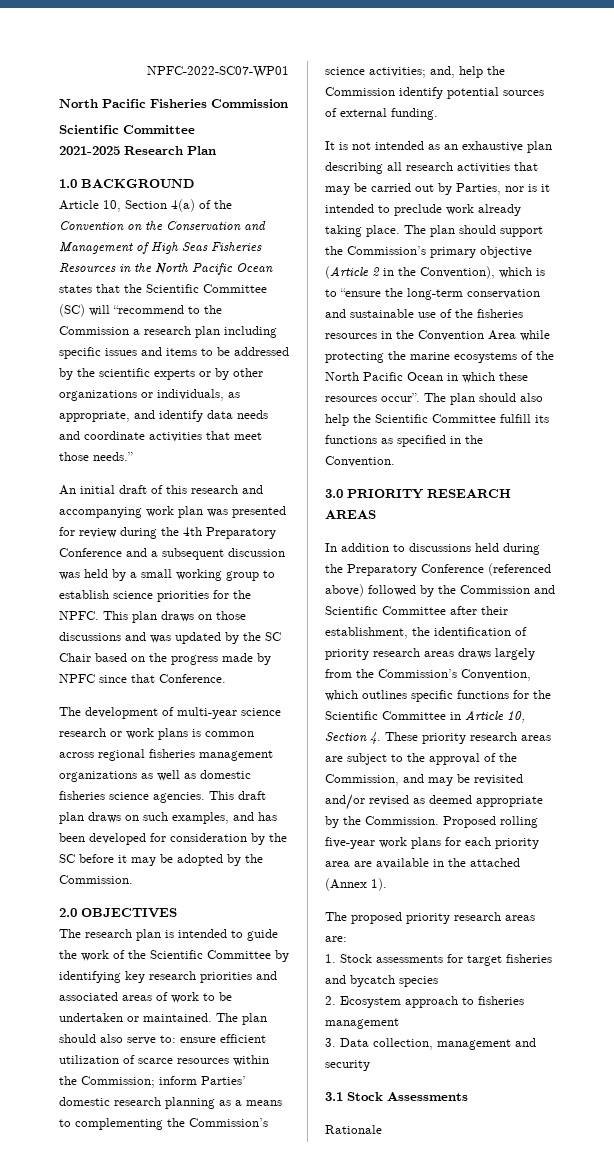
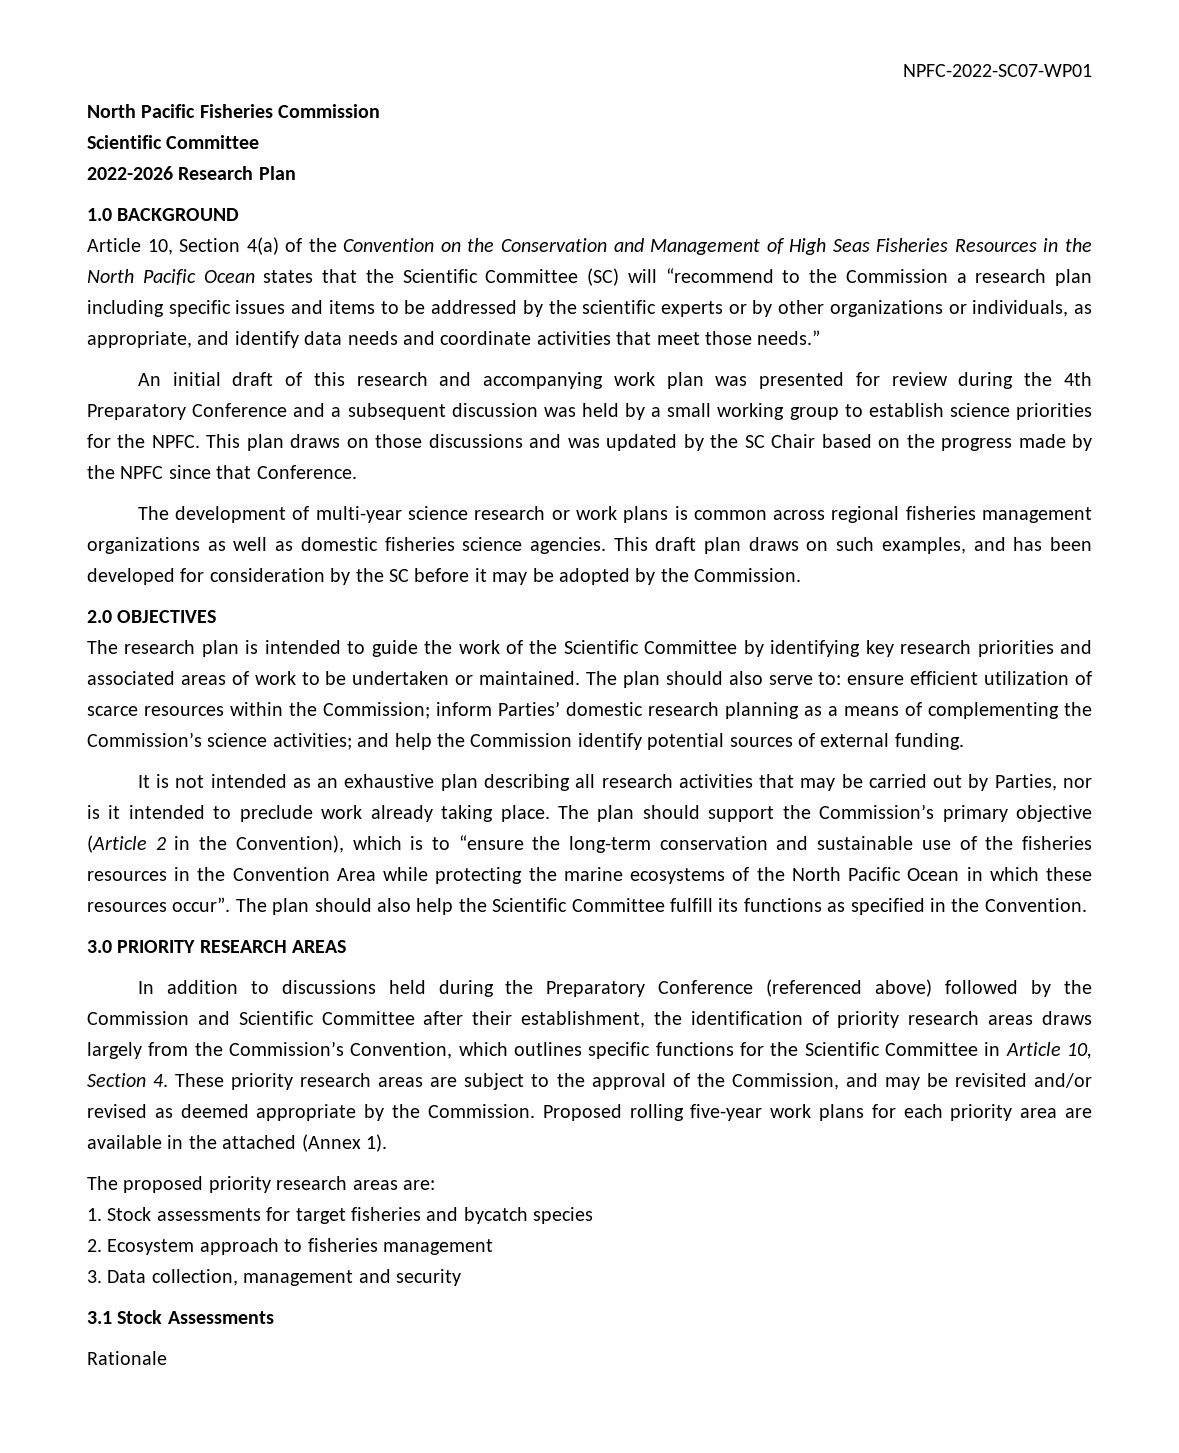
- 2021-2025 Research Plan
+ 2022-2026 Research Plan
- This plan draws on those discussions and was updated by the SC Chair based on the progress made by NPFC since that Conference.
+ This plan draws on those discussions and was updated by the SC Chair based on the progress made by the NPFC since that Conference.
- The plan should also serve to: ensure efficient utilization of scarce resources within the Commission; inform Parties’ domestic research planning as a means to complementing the Commission’s science activities; and, help the Commission identify potential sources of external funding.
+ The plan should also serve to: ensure efficient utilization of scarce resources within the Commission; inform Parties’ domestic research planning as a means of complementing the Commission’s science activities; and help the Commission identify potential sources of external funding.

